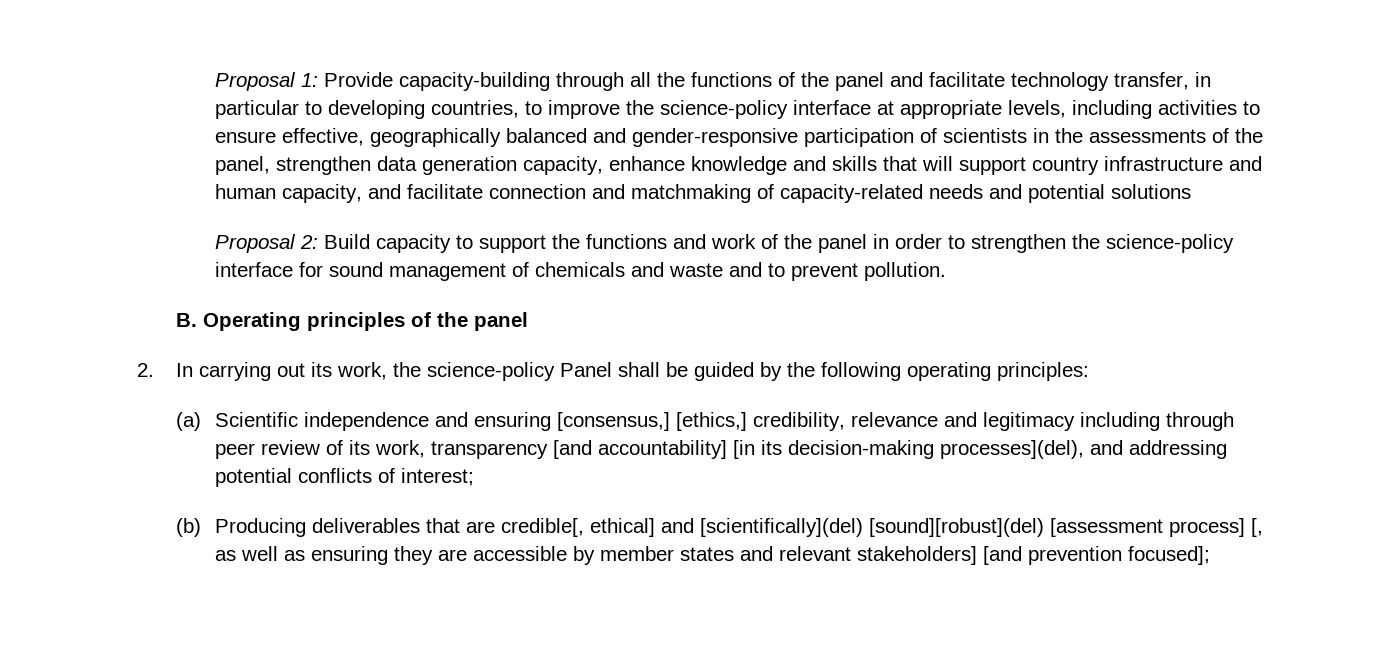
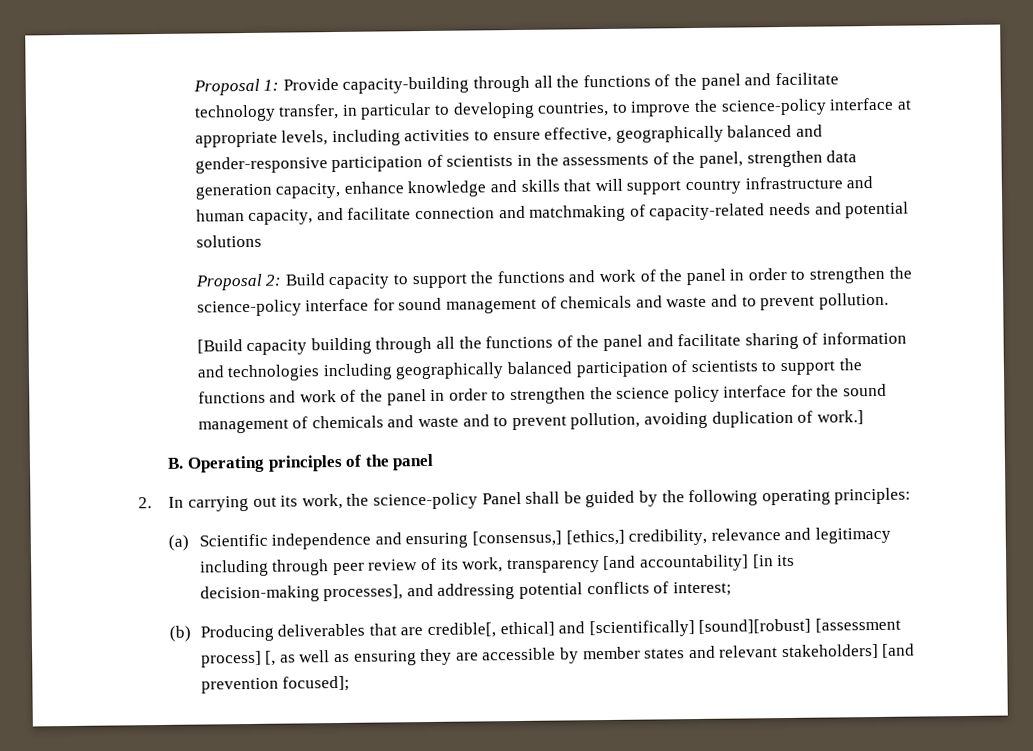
+ [Build capacity building through all the functions of the panel and facilitate sharing of information and technologies including geographically balanced participation of scientists to support the functions and work of the panel in order to strengthen the science policy interface for the sound management of chemicals and waste and to prevent pollution, avoiding duplication of work.]
- (a) Scientific independence and ensuring [consensus,] [ethics,] credibility, relevance and legitimacy including through peer review of its work, transparency [and accountability] [in its decision-making processes](del), and addressing potential conflicts of interest;
+ (a) Scientific independence and ensuring [consensus,] [ethics,] credibility, relevance and legitimacy including through peer review of its work, transparency [and accountability] [in its decision-making processes], and addressing potential conflicts of interest;
- (b) Producing deliverables that are credible[, ethical] and [scientifically](del) [sound][robust](del) [assessment process] [, as well as ensuring they are accessible by member states and relevant stakeholders] [and prevention focused];
+ (b) Producing deliverables that are credible[, ethical] and [scientifically] [sound][robust] [assessment process] [, as well as ensuring they are accessible by member states and relevant stakeholders] [and prevention focused];

